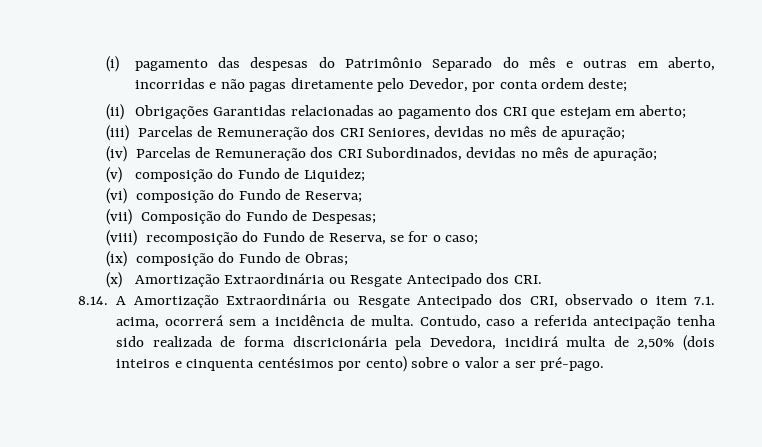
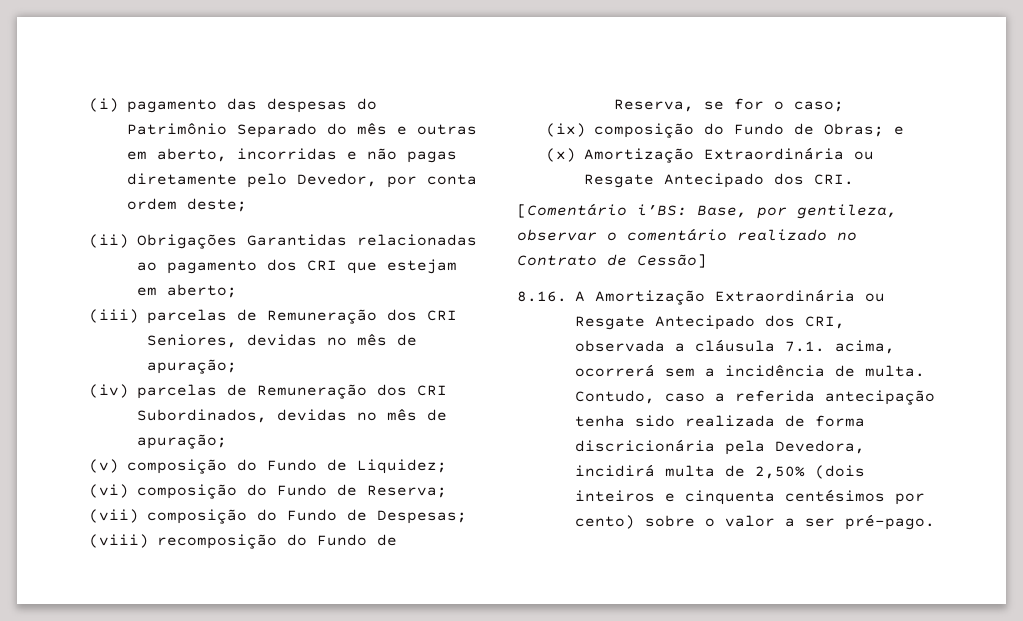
- (iii) Parcelas de Remuneração dos CRI Seniores, devidas no mês de apuração;
+ (iii) parcelas de Remuneração dos CRI Seniores, devidas no mês de apuração;
- (iv) Parcelas de Remuneração dos CRI Subordinados, devidas no mês de apuração;
+ (iv) parcelas de Remuneração dos CRI Subordinados, devidas no mês de apuração;
- (vii) Composição do Fundo de Despesas;
+ (vii) composição do Fundo de Despesas;
- (ix) composição do Fundo de Obras;
+ (ix) composição do Fundo de Obras; e
- 8.14. A Amortização Extraordinária ou Resgate Antecipado dos CRI, observado o item 7.1. acima, ocorrerá sem a incidência de multa.
+ [Comentário i’BS: Base, por gentileza, observar o comentário realizado no Contrato de Cessão]
+ 8.16. A Amortização Extraordinária ou Resgate Antecipado dos CRI, observada a cláusula 7.1. acima, ocorrerá sem a incidência de multa.

